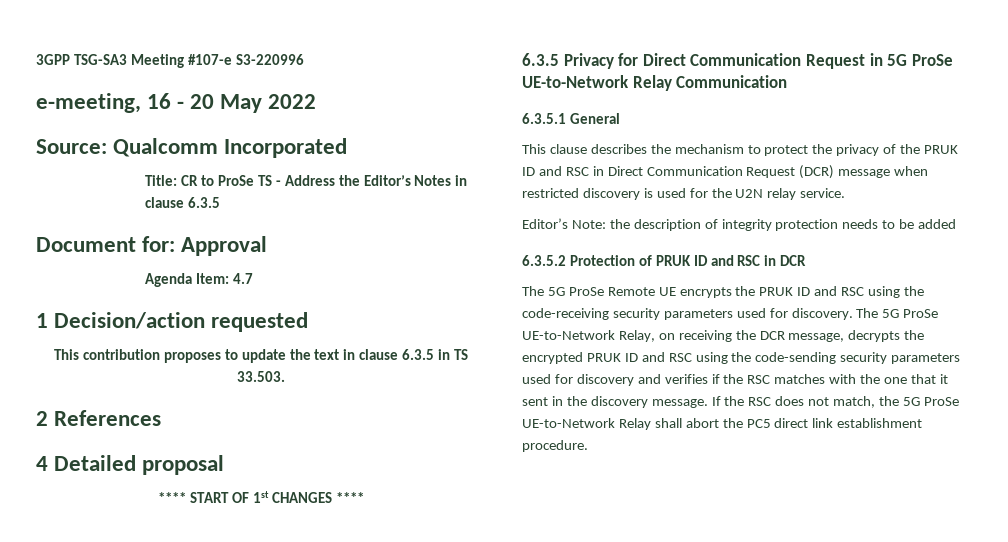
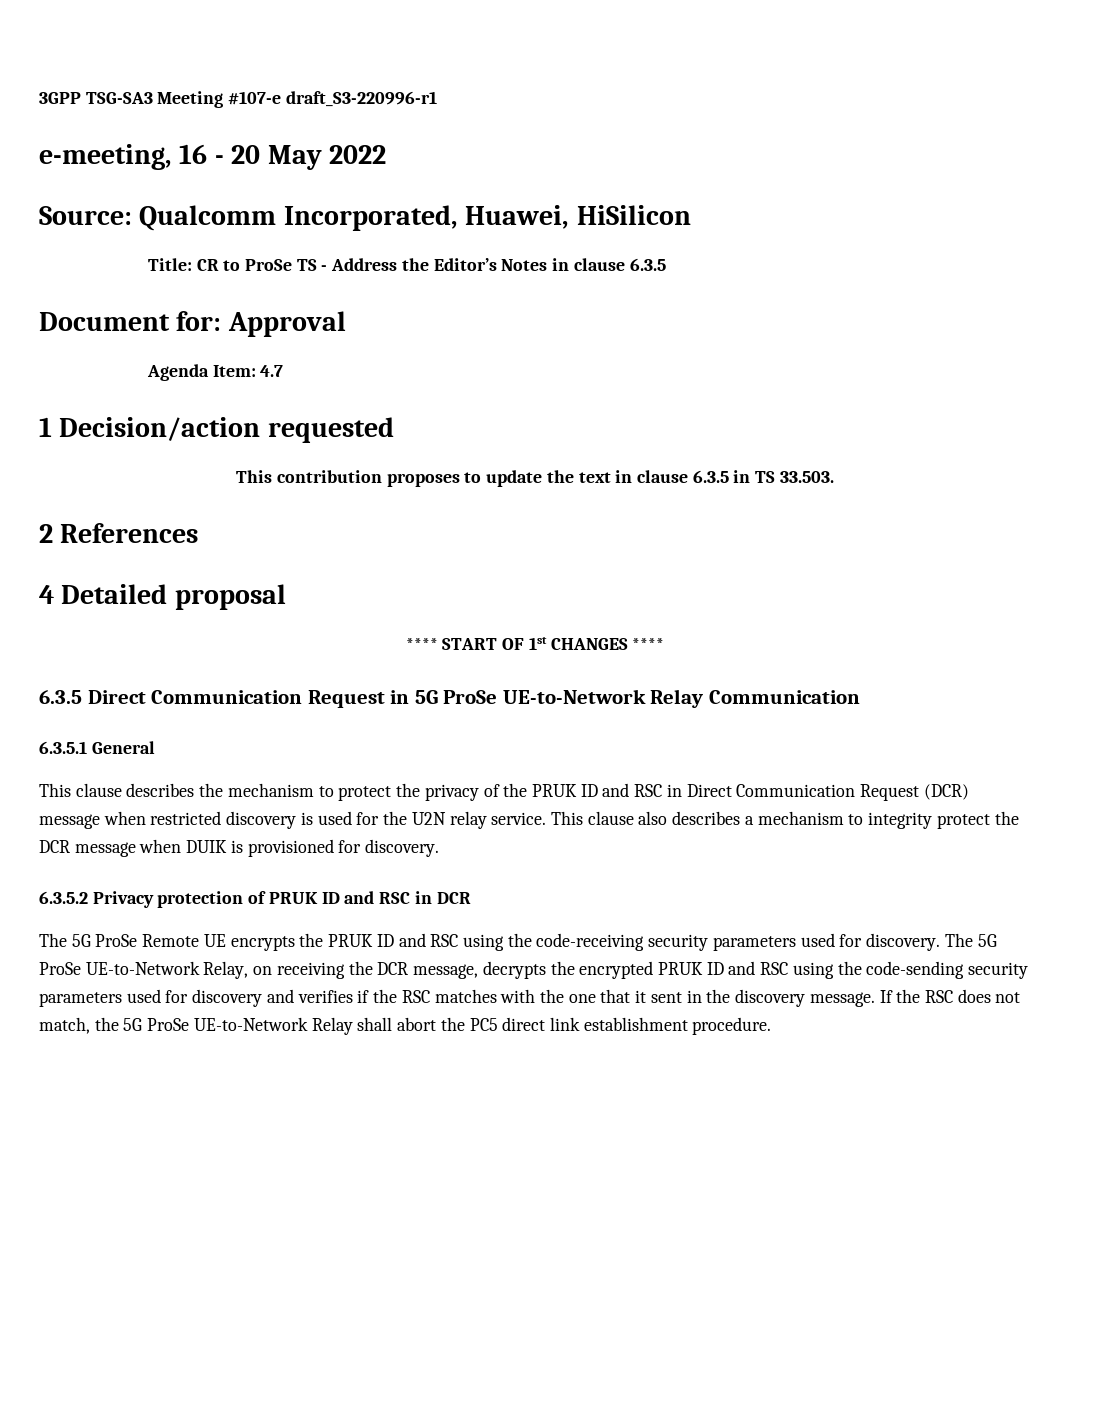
- 3GPP TSG-SA3 Meeting #107-e S3-220996
+ 3GPP TSG-SA3 Meeting #107-e draft_S3-220996-r1
- Source: Qualcomm Incorporated
+ Source: Qualcomm Incorporated, Huawei, HiSilicon
- 6.3.5 Privacy for Direct Communication Request in 5G ProSe UE-to-Network Relay Communication
+ 6.3.5 Direct Communication Request in 5G ProSe UE-to-Network Relay Communication
- This clause describes the mechanism to protect the privacy of the PRUK ID and RSC in Direct Communication Request (DCR) message when restricted discovery is used for the U2N relay service.
- Editor’s Note: the description of integrity protection needs to be added
+ This clause describes the mechanism to protect the privacy of the PRUK ID and RSC in Direct Communication Request (DCR) message when restricted discovery is used for the U2N relay service. This clause also describes a mechanism to integrity protect the DCR message when DUIK is provisioned for discovery.
- 6.3.5.2 Protection of PRUK ID and RSC in DCR
+ 6.3.5.2 Privacy protection of PRUK ID and RSC in DCR

